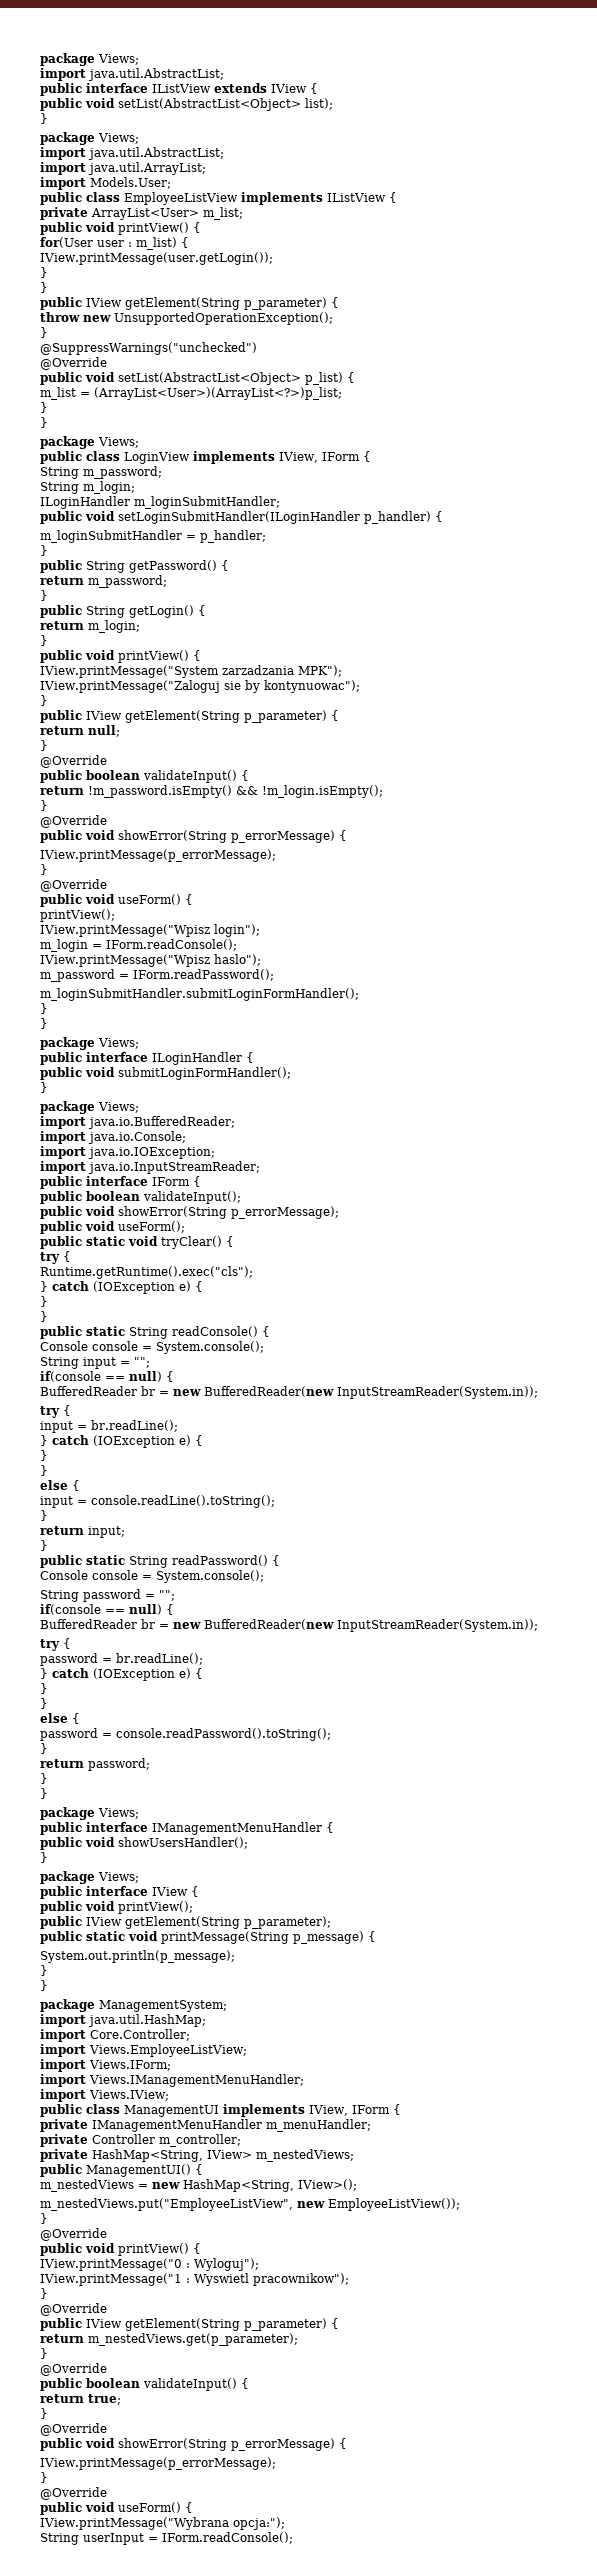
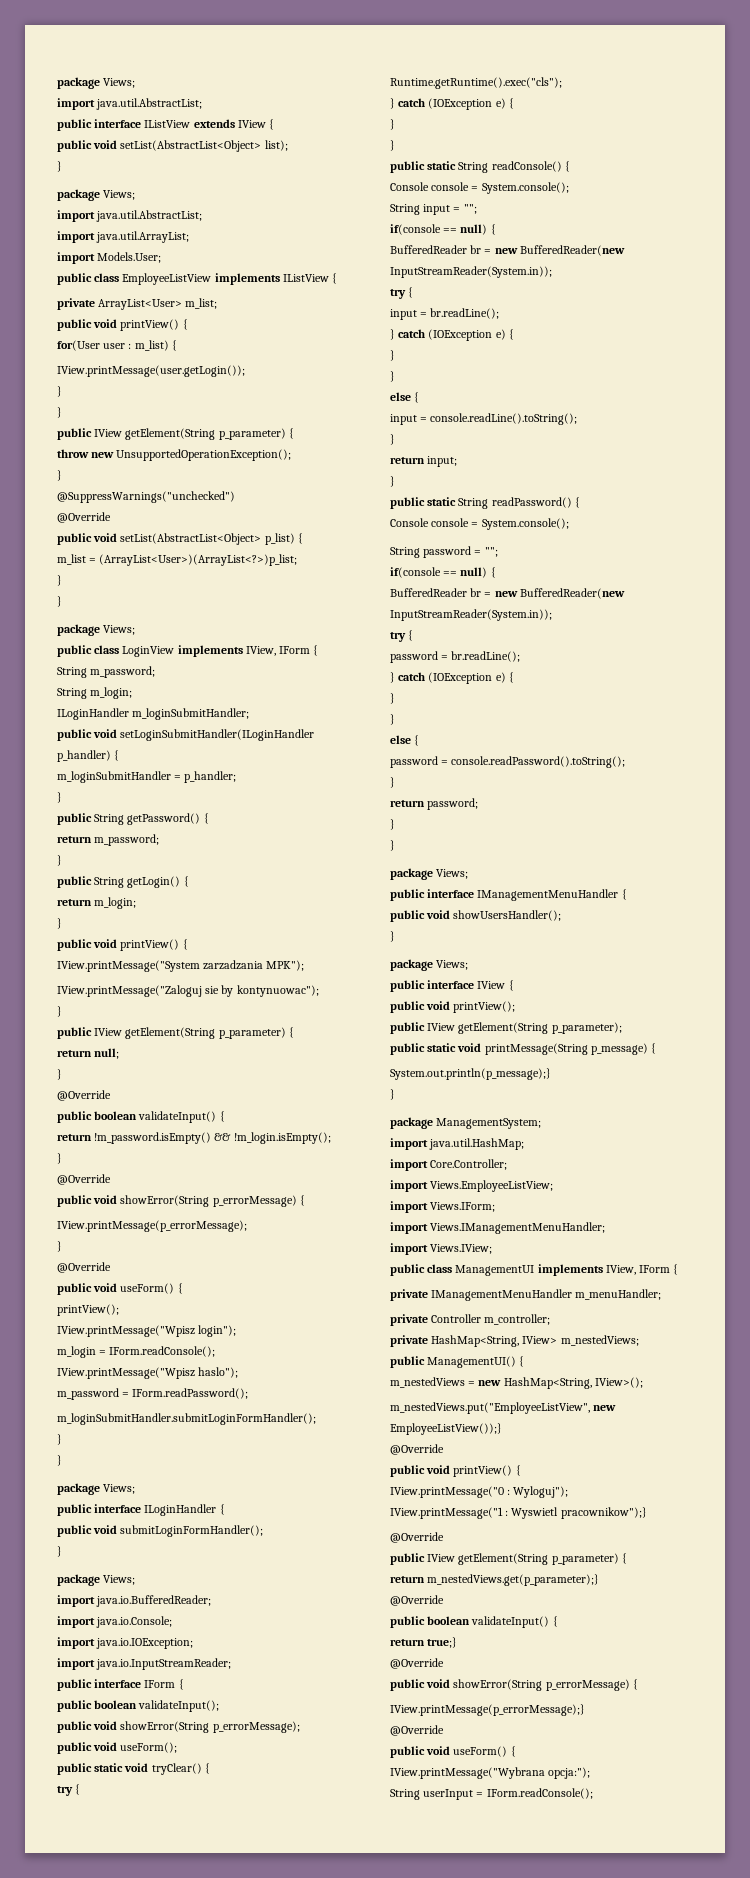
- System.out.println(p_message);
- }
+ System.out.println(p_message);}
- m_nestedViews.put("EmployeeListView", new EmployeeListView());
- }
+ m_nestedViews.put("EmployeeListView", new EmployeeListView());}
- IView.printMessage("1 : Wyswietl pracownikow");
- }
+ IView.printMessage("1 : Wyswietl pracownikow");}
- return m_nestedViews.get(p_parameter);
- }
+ return m_nestedViews.get(p_parameter);}
  @Override
  public boolean validateInput() {
- return true;
- }
+ return true;}
  @Override
  public void showError(String p_errorMessage) {
- IView.printMessage(p_errorMessage);
- }
+ IView.printMessage(p_errorMessage);}

